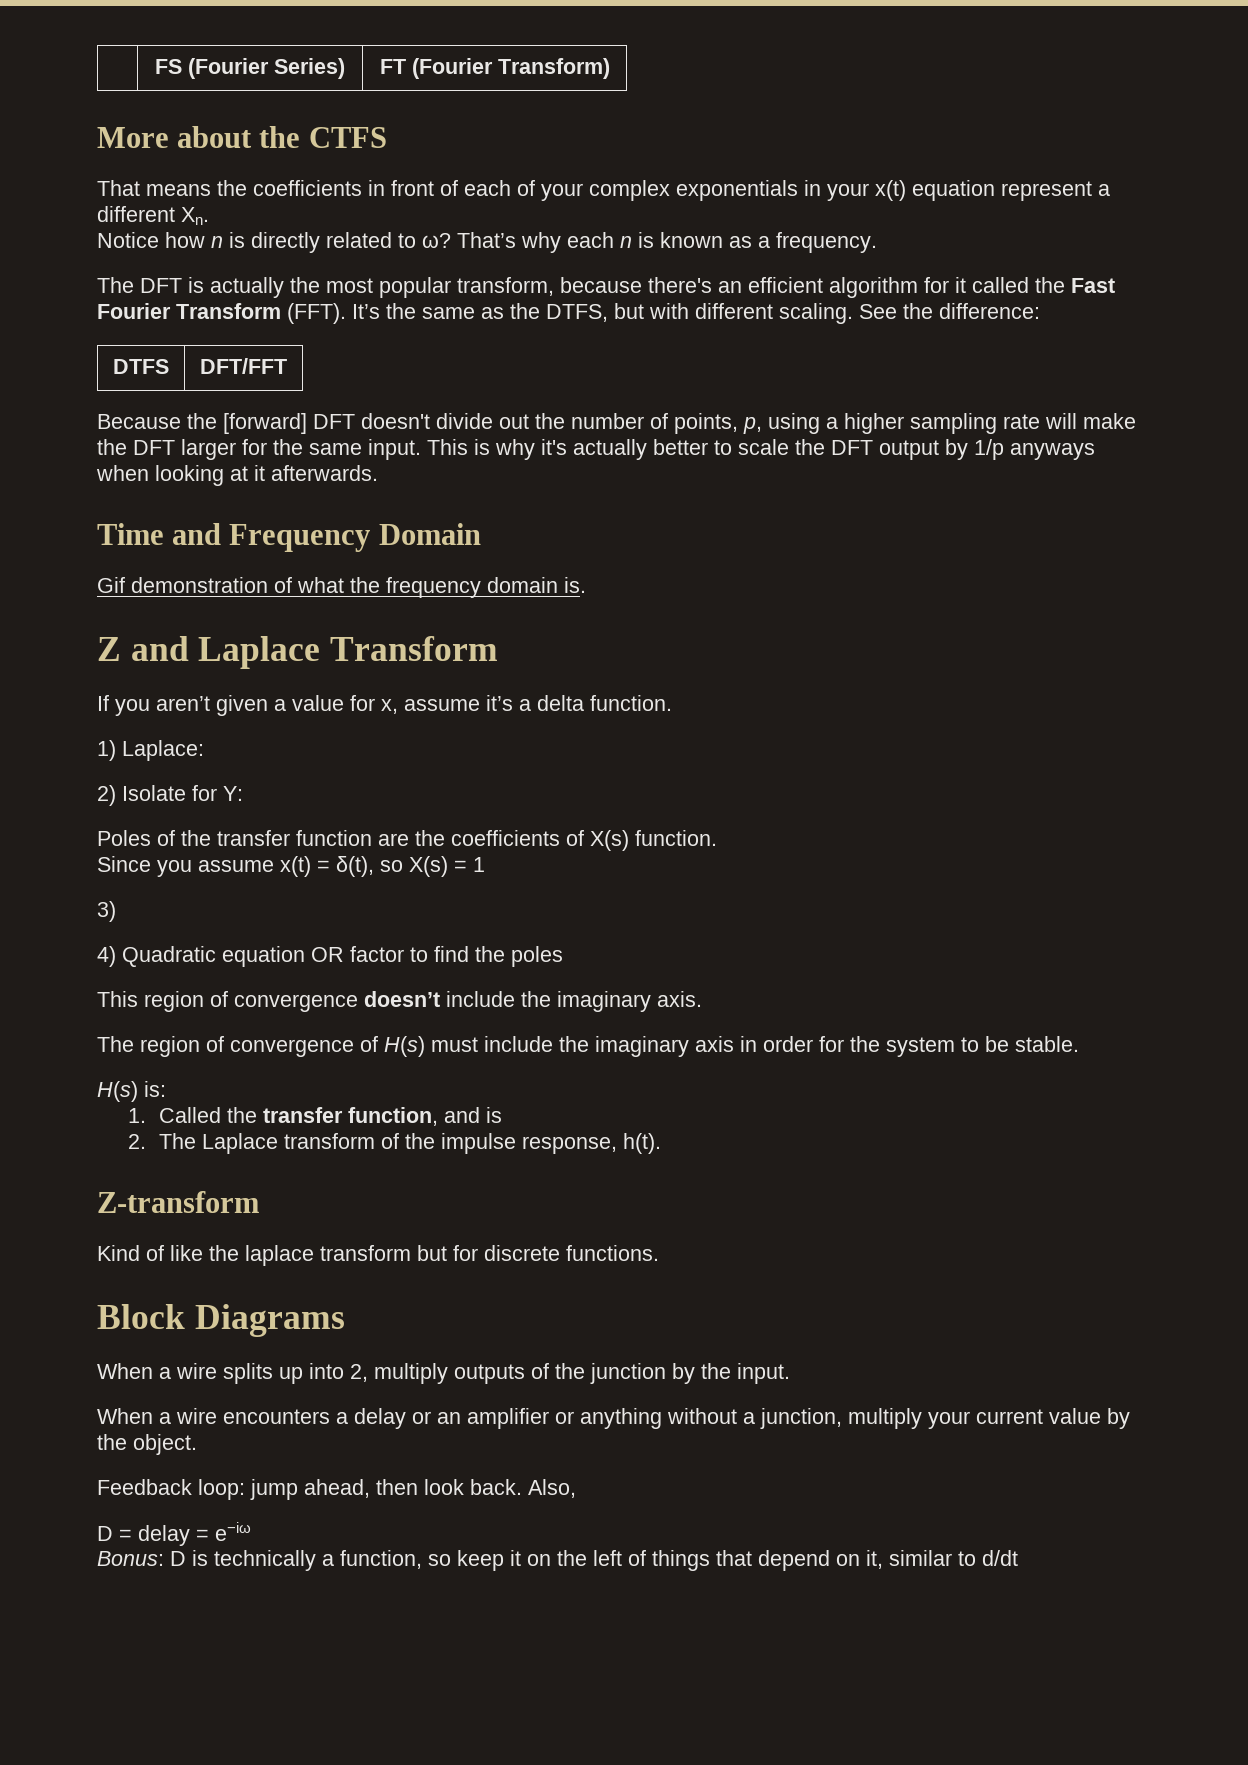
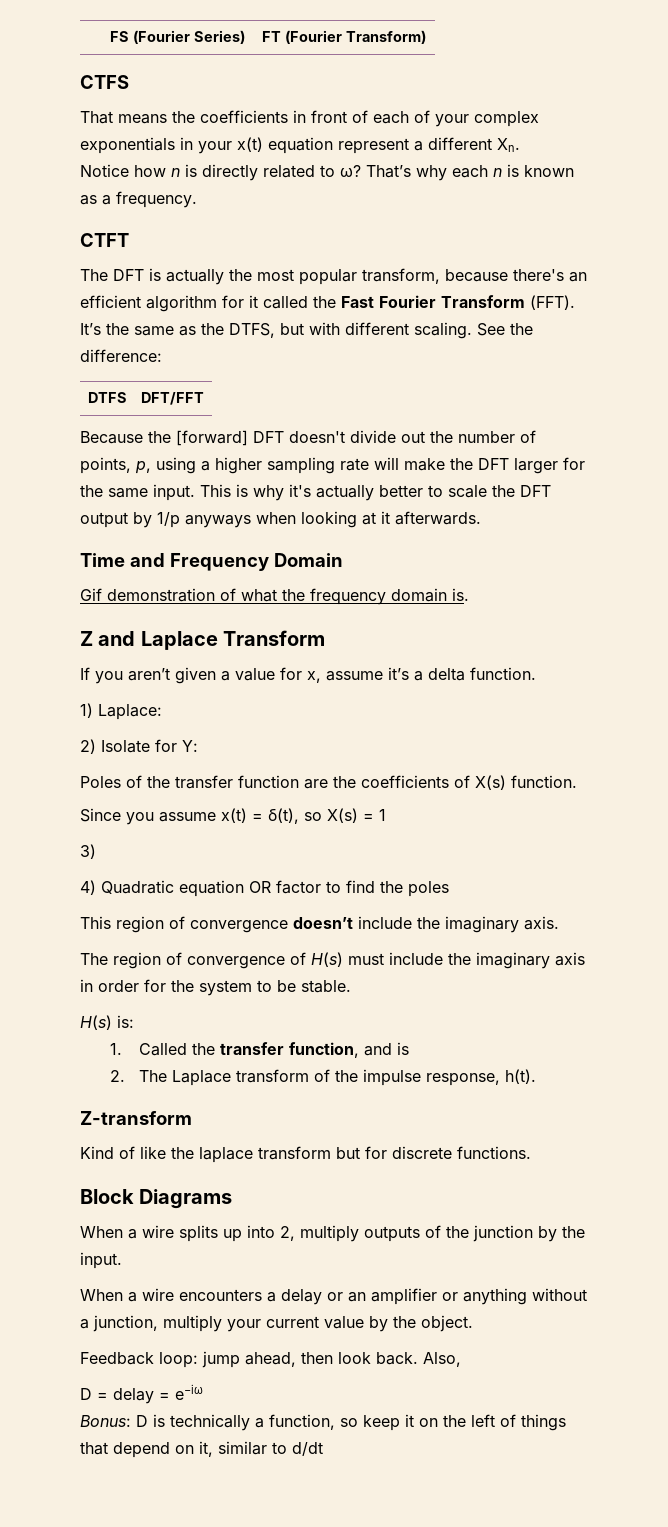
- More about the CTFS
+ CTFS
+ CTFT

